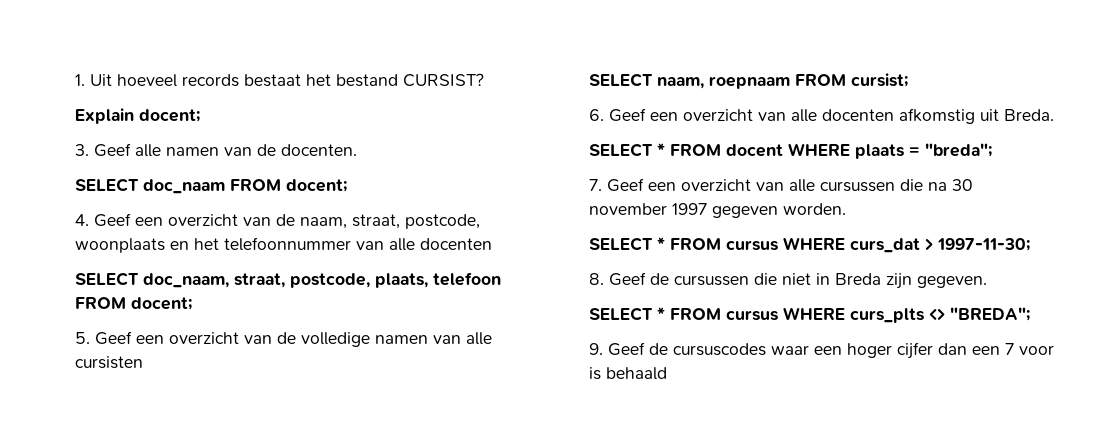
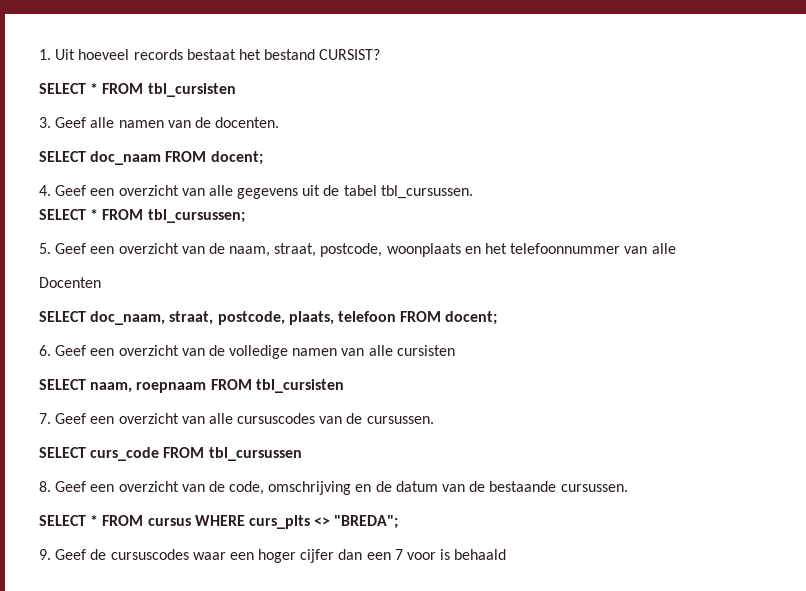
- Explain docent;
+ SELECT * FROM tbl_cursisten
- 4. Geef een overzicht van de naam, straat, postcode, woonplaats en het telefoonnummer van alle docenten
+ 4. Geef een overzicht van alle gegevens uit de tabel tbl_cursussen.
+ SELECT * FROM tbl_cursussen;
+ 5. Geef een overzicht van de naam, straat, postcode, woonplaats en het telefoonnummer van alle
+ Docenten
- 5. Geef een overzicht van de volledige namen van alle cursisten
+ 6. Geef een overzicht van de volledige namen van alle cursisten
- SELECT naam, roepnaam FROM cursist;
- 6. Geef een overzicht van alle docenten afkomstig uit Breda.
- SELECT * FROM docent WHERE plaats = "breda";
+ SELECT naam, roepnaam FROM tbl_cursisten
- 7. Geef een overzicht van alle cursussen die na 30 november 1997 gegeven worden.
- SELECT * FROM cursus WHERE curs_dat > 1997-11-30;
- 8. Geef de cursussen die niet in Breda zijn gegeven.
+ 7. Geef een overzicht van alle cursuscodes van de cursussen.
+ SELECT curs_code FROM tbl_cursussen
+ 8. Geef een overzicht van de code, omschrijving en de datum van de bestaande cursussen.

